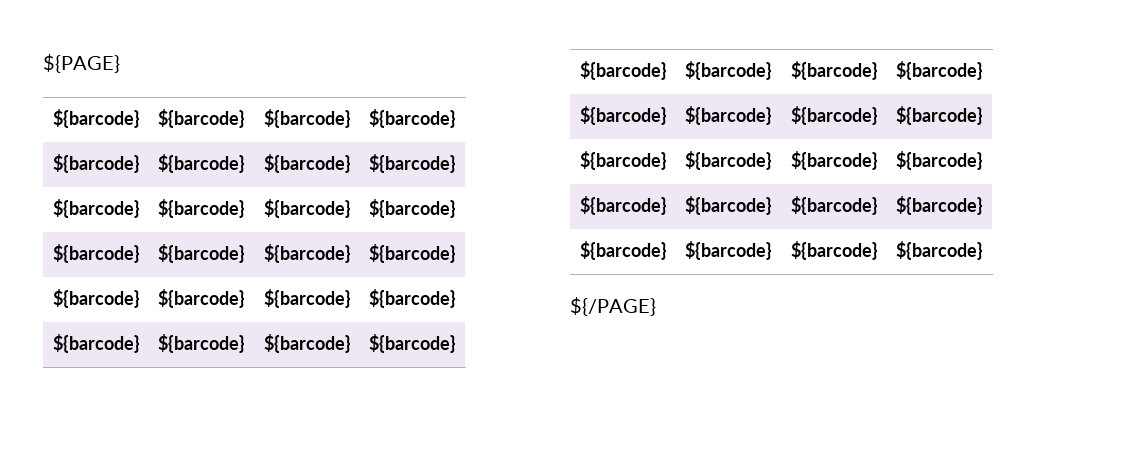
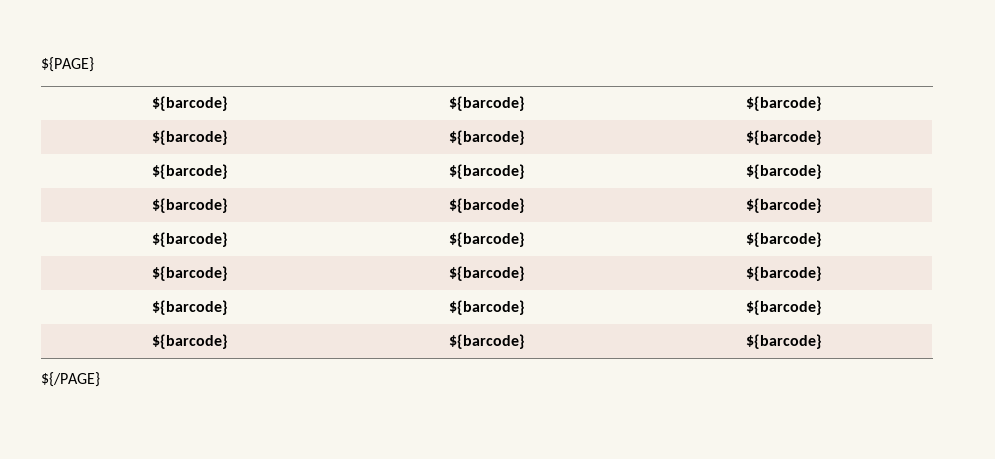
  ${PAGE}
- ${barcode} | ${barcode} | ${barcode} | ${barcode}
- ${barcode} | ${barcode} | ${barcode} | ${barcode}
- ${barcode} | ${barcode} | ${barcode} | ${barcode}
- ${barcode} | ${barcode} | ${barcode} | ${barcode}
- ${barcode} | ${barcode} | ${barcode} | ${barcode}
- ${barcode} | ${barcode} | ${barcode} | ${barcode}
- ${barcode} | ${barcode} | ${barcode} | ${barcode}
- ${barcode} | ${barcode} | ${barcode} | ${barcode}
- ${barcode} | ${barcode} | ${barcode} | ${barcode}
- ${barcode} | ${barcode} | ${barcode} | ${barcode}
- ${barcode} | ${barcode} | ${barcode} | ${barcode}
+ ${barcode} | ${barcode} | ${barcode}
+ ${barcode} | ${barcode} | ${barcode}
+ ${barcode} | ${barcode} | ${barcode}
+ ${barcode} | ${barcode} | ${barcode}
+ ${barcode} | ${barcode} | ${barcode}
+ ${barcode} | ${barcode} | ${barcode}
+ ${barcode} | ${barcode} | ${barcode}
+ ${barcode} | ${barcode} | ${barcode}

